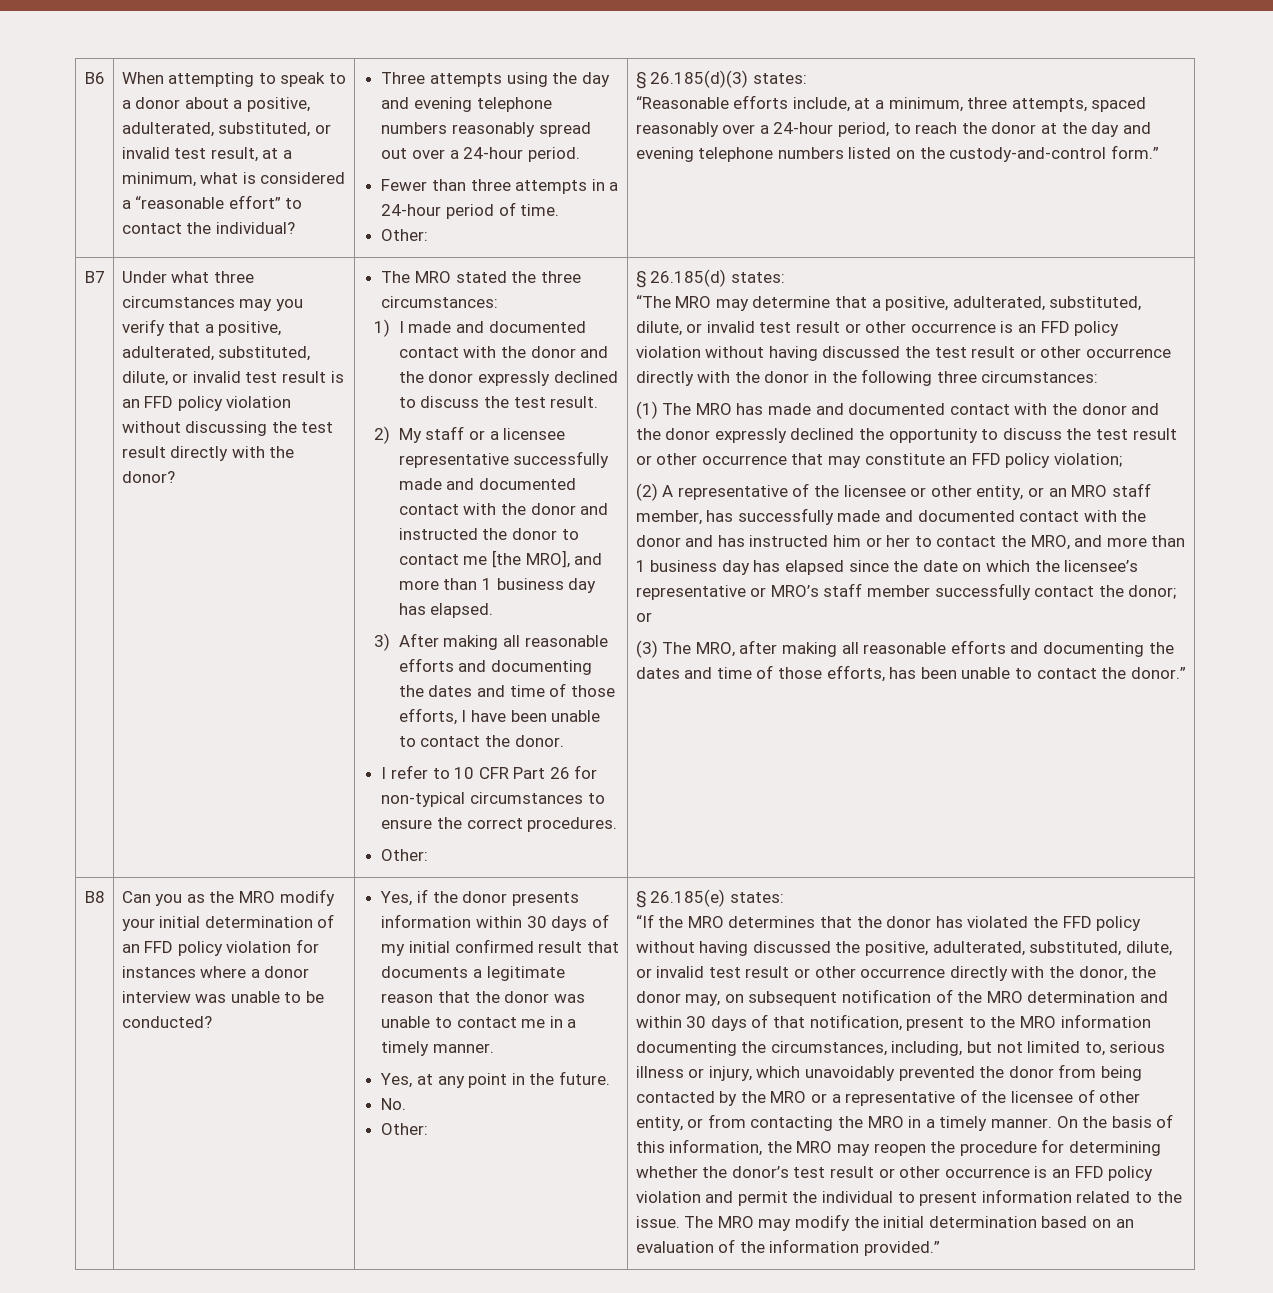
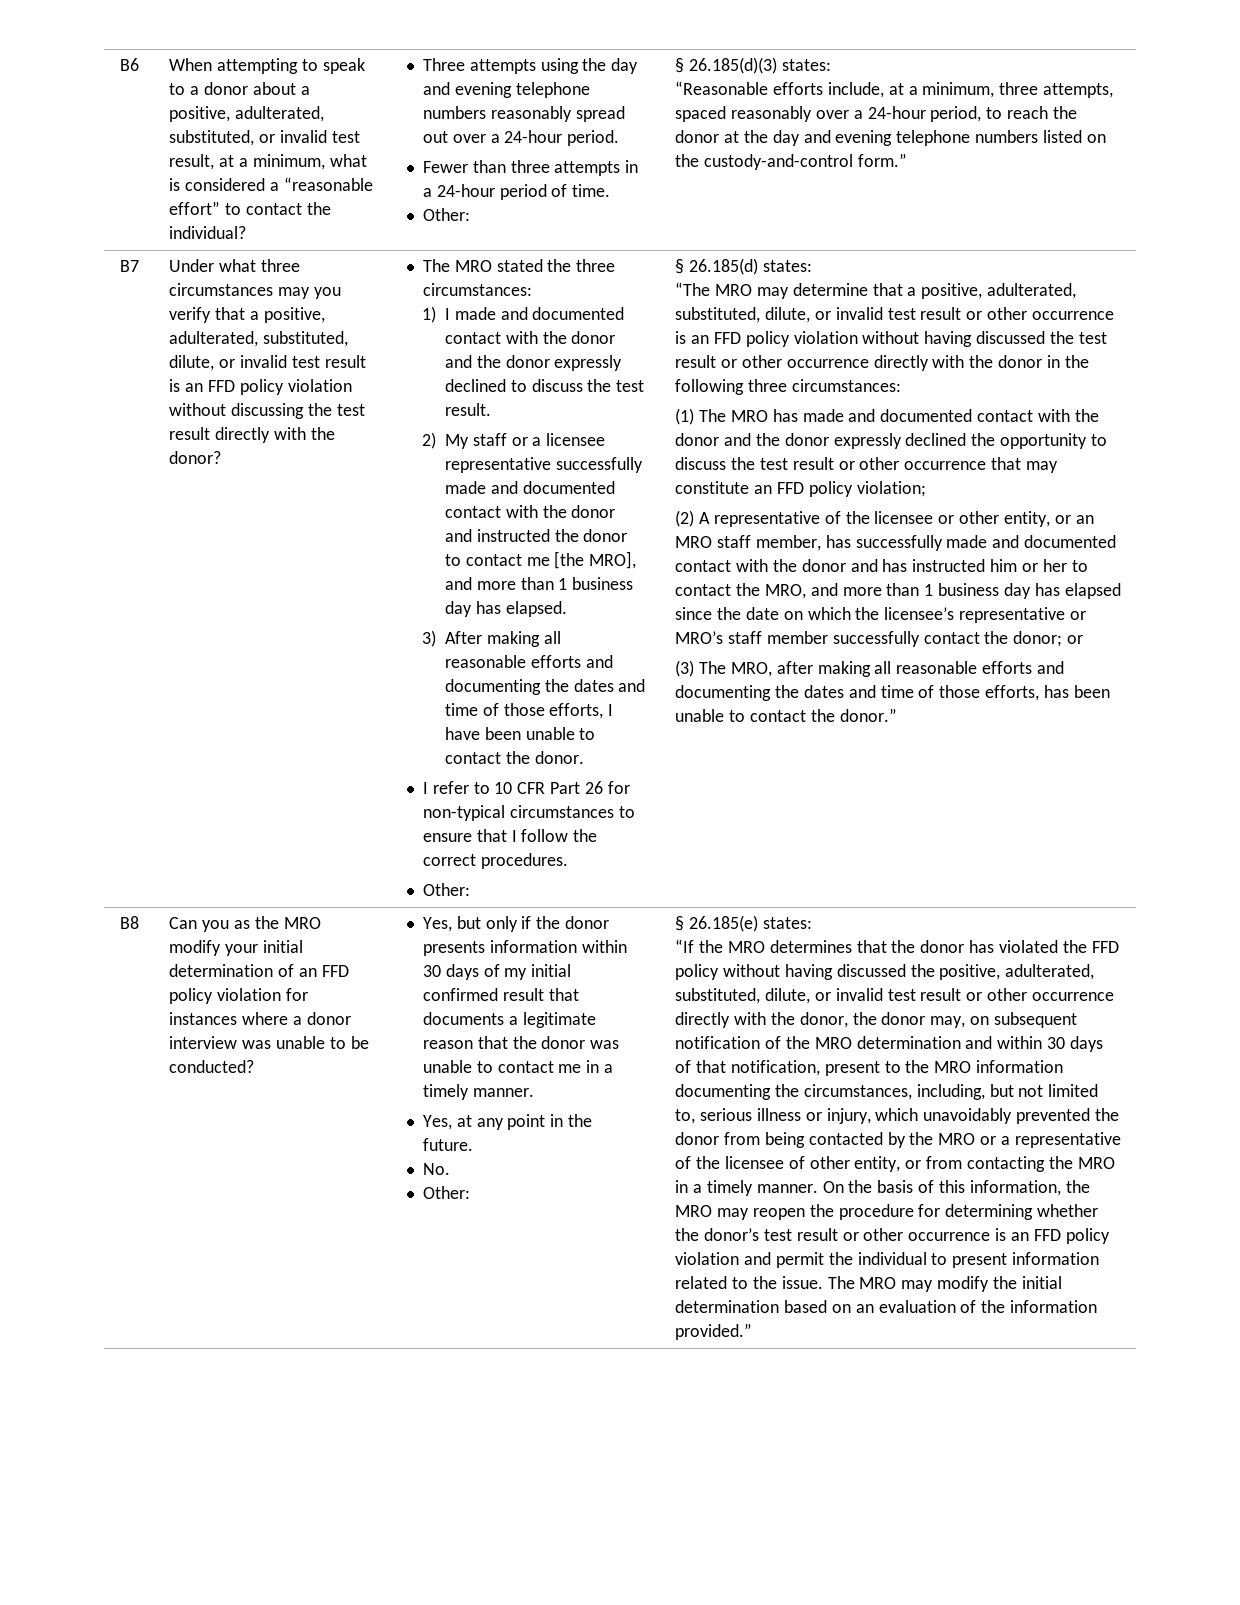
- I refer to 10 CFR Part 26 for non-typical circumstances to ensure the correct procedures.
+ I refer to 10 CFR Part 26 for non-typical circumstances to ensure that I follow the correct procedures.
- Yes, if the donor presents information within 30 days of my initial confirmed result that documents a legitimate reason that the donor was unable to contact me in a timely manner.
+ Yes, but only if the donor presents information within 30 days of my initial confirmed result that documents a legitimate reason that the donor was unable to contact me in a timely manner.

